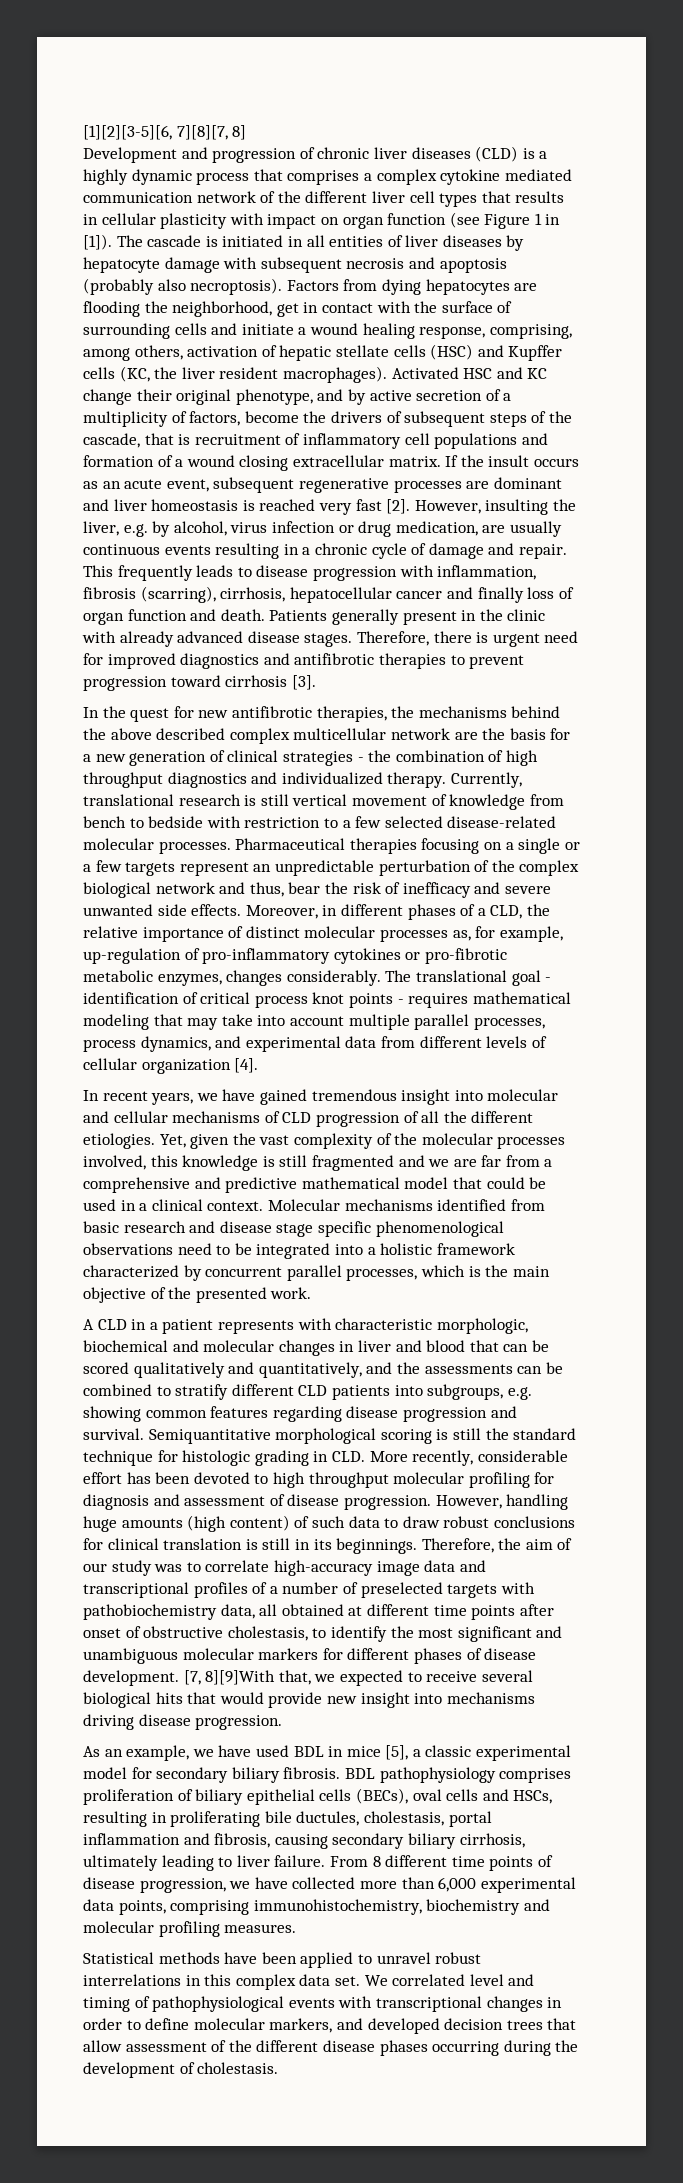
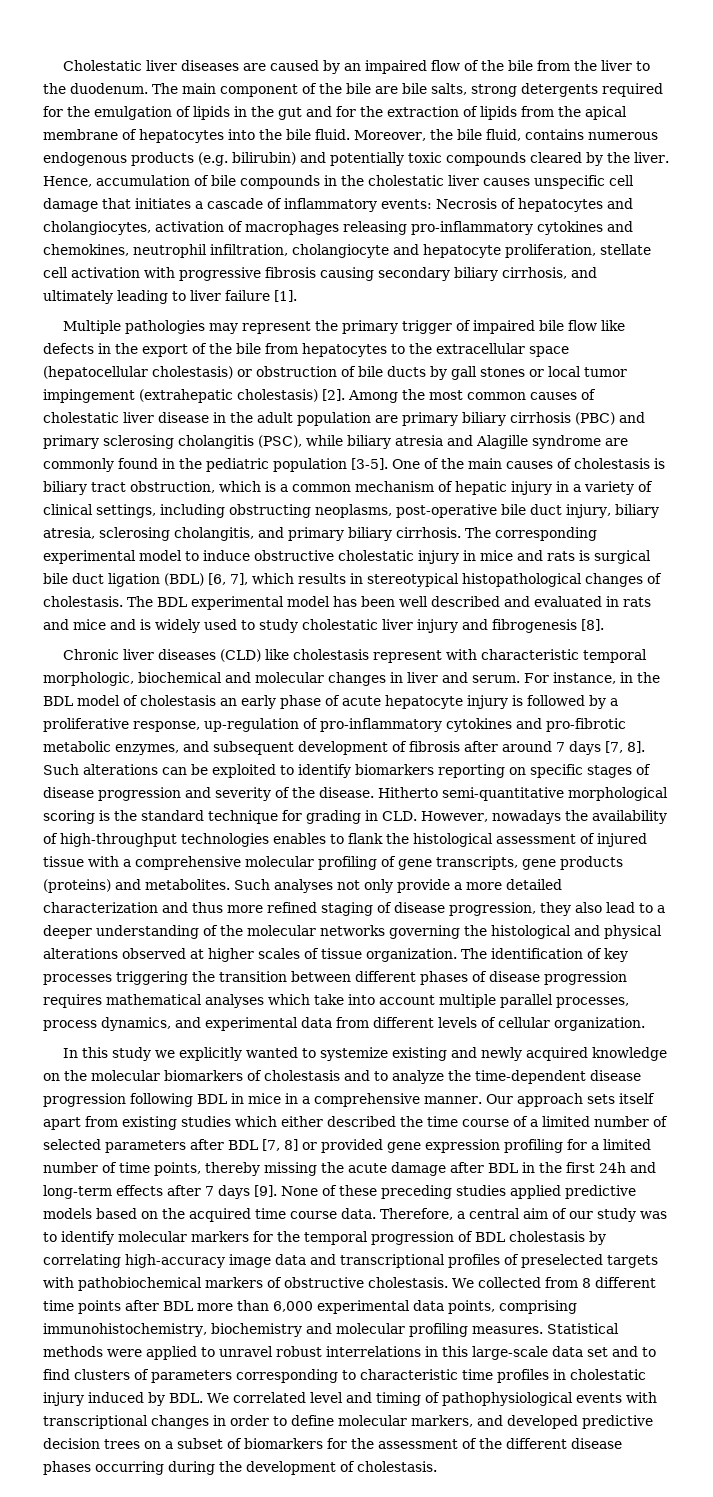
- [1][2][3-5][6, 7][8][7, 8]
- Development and progression of chronic liver diseases (CLD) is a highly dynamic process that comprises a complex cytokine mediated communication network of the different liver cell types that results in cellular plasticity with impact on organ function (see Figure 1 in [1]). The cascade is initiated in all entities of liver diseases by hepatocyte damage with subsequent necrosis and apoptosis (probably also necroptosis). Factors from dying hepatocytes are flooding the neighborhood, get in contact with the surface of surrounding cells and initiate a wound healing response, comprising, among others, activation of hepatic stellate cells (HSC) and Kupffer cells (KC, the liver resident macrophages). Activated HSC and KC change their original phenotype, and by active secretion of a multiplicity of factors, become the drivers of subsequent steps of the cascade, that is recruitment of inflammatory cell populations and formation of a wound closing extracellular matrix. If the insult occurs as an acute event, subsequent regenerative processes are dominant and liver homeostasis is reached very fast [2]. However, insulting the liver, e.g. by alcohol, virus infection or drug medication, are usually continuous events resulting in a chronic cycle of damage and repair. This frequently leads to disease progression with inflammation, fibrosis (scarring), cirrhosis, hepatocellular cancer and finally loss of organ function and death. Patients generally present in the clinic with already advanced disease stages. Therefore, there is urgent need for improved diagnostics and antifibrotic therapies to prevent progression toward cirrhosis [3].
- In the quest for new antifibrotic therapies, the mechanisms behind the above described complex multicellular network are the basis for a new generation of clinical strategies - the combination of high throughput diagnostics and individualized therapy. Currently, translational research is still vertical movement of knowledge from bench to bedside with restriction to a few selected disease-related molecular processes. Pharmaceutical therapies focusing on a single or a few targets represent an unpredictable perturbation of the complex biological network and thus, bear the risk of inefficacy and severe unwanted side effects. Moreover, in different phases of a CLD, the relative importance of distinct molecular processes as, for example, up-regulation of pro-inflammatory cytokines or pro-fibrotic metabolic enzymes, changes considerably. The translational goal - identification of critical process knot points - requires mathematical modeling that may take into account multiple parallel processes, process dynamics, and experimental data from different levels of cellular organization [4].
- In recent years, we have gained tremendous insight into molecular and cellular mechanisms of CLD progression of all the different etiologies. Yet, given the vast complexity of the molecular processes involved, this knowledge is still fragmented and we are far from a comprehensive and predictive mathematical model that could be used in a clinical context. Molecular mechanisms identified from basic research and disease stage specific phenomenological observations need to be integrated into a holistic framework characterized by concurrent parallel processes, which is the main objective of the presented work.
- A CLD in a patient represents with characteristic morphologic, biochemical and molecular changes in liver and blood that can be scored qualitatively and quantitatively, and the assessments can be combined to stratify different CLD patients into subgroups, e.g. showing common features regarding disease progression and survival. Semiquantitative morphological scoring is still the standard technique for histologic grading in CLD. More recently, considerable effort has been devoted to high throughput molecular profiling for diagnosis and assessment of disease progression. However, handling huge amounts (high content) of such data to draw robust conclusions for clinical translation is still in its beginnings. Therefore, the aim of our study was to correlate high-accuracy image data and transcriptional profiles of a number of preselected targets with pathobiochemistry data, all obtained at different time points after onset of obstructive cholestasis, to identify the most significant and unambiguous molecular markers for different phases of disease development. [7, 8][9]With that, we expected to receive several biological hits that would provide new insight into mechanisms driving disease progression.
- As an example, we have used BDL in mice [5], a classic experimental model for secondary biliary fibrosis. BDL pathophysiology comprises proliferation of biliary epithelial cells (BECs), oval cells and HSCs, resulting in proliferating bile ductules, cholestasis, portal inflammation and fibrosis, causing secondary biliary cirrhosis, ultimately leading to liver failure. From 8 different time points of disease progression, we have collected more than 6,000 experimental data points, comprising immunohistochemistry, biochemistry and molecular profiling measures.
- Statistical methods have been applied to unravel robust interrelations in this complex data set. We correlated level and timing of pathophysiological events with transcriptional changes in order to define molecular markers, and developed decision trees that allow assessment of the different disease phases occurring during the development of cholestasis.
+ Cholestatic liver diseases are caused by an impaired flow of the bile from the liver to the duodenum. The main component of the bile are bile salts, strong detergents required for the emulgation of lipids in the gut and for the extraction of lipids from the apical membrane of hepatocytes into the bile fluid. Moreover, the bile fluid, contains numerous endogenous products (e.g. bilirubin) and potentially toxic compounds cleared by the liver. Hence, accumulation of bile compounds in the cholestatic liver causes unspecific cell damage that initiates a cascade of inflammatory events: Necrosis of hepatocytes and cholangiocytes, activation of macrophages releasing pro-inflammatory cytokines and chemokines, neutrophil infiltration, cholangiocyte and hepatocyte proliferation, stellate cell activation with progressive fibrosis causing secondary biliary cirrhosis, and ultimately leading to liver failure [1].
+ Multiple pathologies may represent the primary trigger of impaired bile flow like defects in the export of the bile from hepatocytes to the extracellular space (hepatocellular cholestasis) or obstruction of bile ducts by gall stones or local tumor impingement (extrahepatic cholestasis) [2]. Among the most common causes of cholestatic liver disease in the adult population are primary biliary cirrhosis (PBC) and primary sclerosing cholangitis (PSC), while biliary atresia and Alagille syndrome are commonly found in the pediatric population [3-5]. One of the main causes of cholestasis is biliary tract obstruction, which is a common mechanism of hepatic injury in a variety of clinical settings, including obstructing neoplasms, post-operative bile duct injury, biliary atresia, sclerosing cholangitis, and primary biliary cirrhosis. The corresponding experimental model to induce obstructive cholestatic injury in mice and rats is surgical bile duct ligation (BDL) [6, 7], which results in stereotypical histopathological changes of cholestasis. The BDL experimental model has been well described and evaluated in rats and mice and is widely used to study cholestatic liver injury and fibrogenesis [8].
+ Chronic liver diseases (CLD) like cholestasis represent with characteristic temporal morphologic, biochemical and molecular changes in liver and serum. For instance, in the BDL model of cholestasis an early phase of acute hepatocyte injury is followed by a proliferative response, up-regulation of pro-inflammatory cytokines and pro-fibrotic metabolic enzymes, and subsequent development of fibrosis after around 7 days [7, 8]. Such alterations can be exploited to identify biomarkers reporting on specific stages of disease progression and severity of the disease. Hitherto semi-quantitative morphological scoring is the standard technique for grading in CLD. However, nowadays the availability of high-throughput technologies enables to flank the histological assessment of injured tissue with a comprehensive molecular profiling of gene transcripts, gene products (proteins) and metabolites. Such analyses not only provide a more detailed characterization and thus more refined staging of disease progression, they also lead to a deeper understanding of the molecular networks governing the histological and physical alterations observed at higher scales of tissue organization. The identification of key processes triggering the transition between different phases of disease progression requires mathematical analyses which take into account multiple parallel processes, process dynamics, and experimental data from different levels of cellular organization.
+ In this study we explicitly wanted to systemize existing and newly acquired knowledge on the molecular biomarkers of cholestasis and to analyze the time-dependent disease progression following BDL in mice in a comprehensive manner. Our approach sets itself apart from existing studies which either described the time course of a limited number of selected parameters after BDL [7, 8] or provided gene expression profiling for a limited number of time points, thereby missing the acute damage after BDL in the first 24h and long-term effects after 7 days [9]. None of these preceding studies applied predictive models based on the acquired time course data. Therefore, a central aim of our study was to identify molecular markers for the temporal progression of BDL cholestasis by correlating high-accuracy image data and transcriptional profiles of preselected targets with pathobiochemical markers of obstructive cholestasis. We collected from 8 different time points after BDL more than 6,000 experimental data points, comprising immunohistochemistry, biochemistry and molecular profiling measures. Statistical methods were applied to unravel robust interrelations in this large-scale data set and to find clusters of parameters corresponding to characteristic time profiles in cholestatic injury induced by BDL. We correlated level and timing of pathophysiological events with transcriptional changes in order to define molecular markers, and developed predictive decision trees on a subset of biomarkers for the assessment of the different disease phases occurring during the development of cholestasis.

